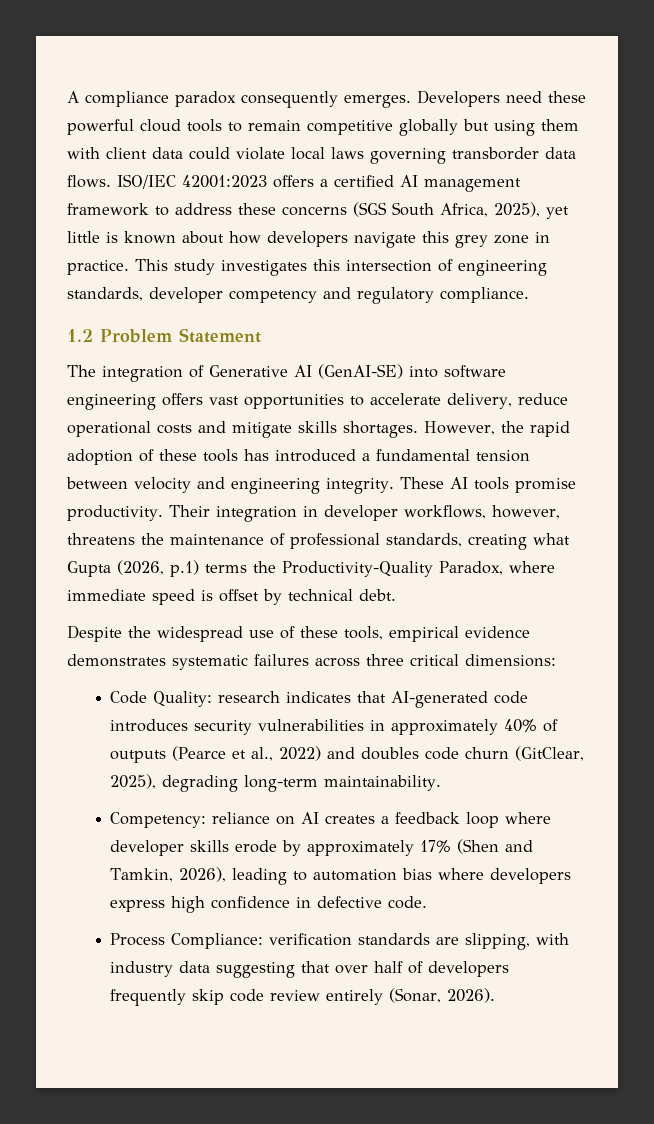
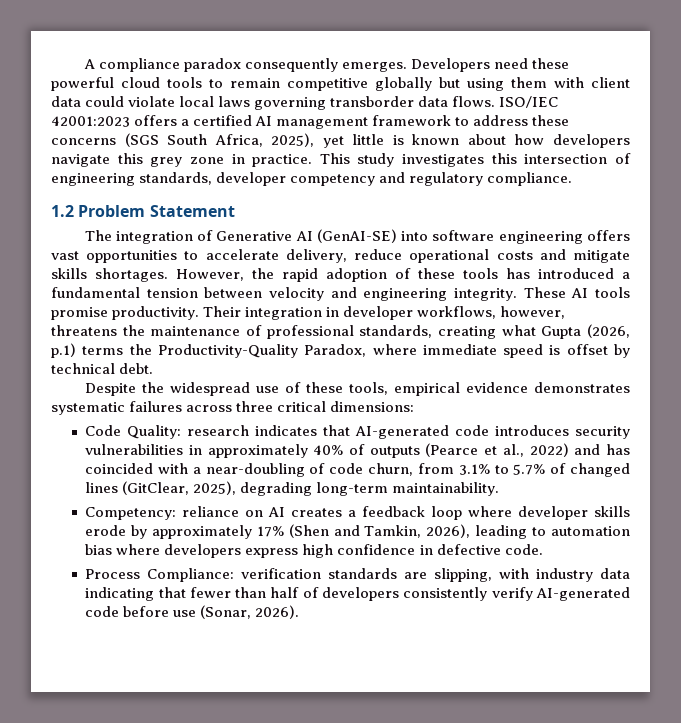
- Code Quality: research indicates that AI-generated code introduces security vulnerabilities in approximately 40% of outputs (Pearce et al., 2022) and doubles code churn (GitClear, 2025), degrading long-term maintainability.
+ Code Quality: research indicates that AI-generated code introduces security vulnerabilities in approximately 40% of outputs (Pearce et al., 2022) and has coincided with a near-doubling of code churn, from 3.1% to 5.7% of changed lines (GitClear, 2025), degrading long-term maintainability.
- Process Compliance: verification standards are slipping, with industry data suggesting that over half of developers frequently skip code review entirely (Sonar, 2026).
+ Process Compliance: verification standards are slipping, with industry data indicating that fewer than half of developers consistently verify AI-generated code before use (Sonar, 2026).

